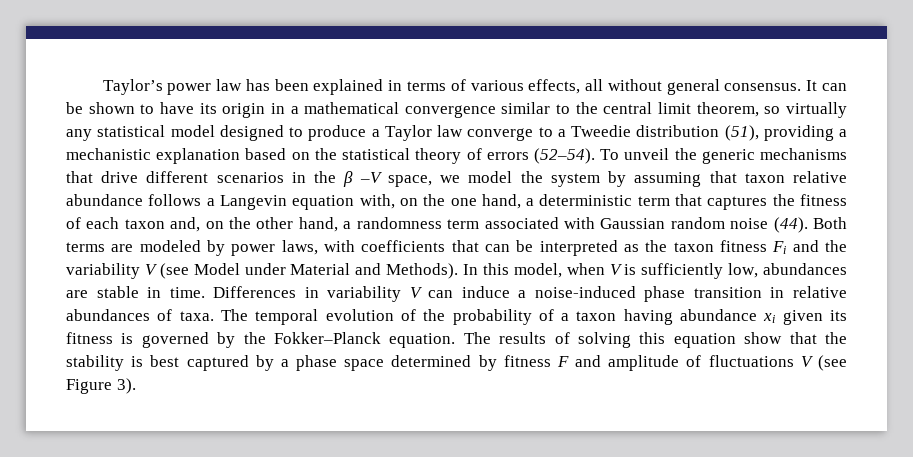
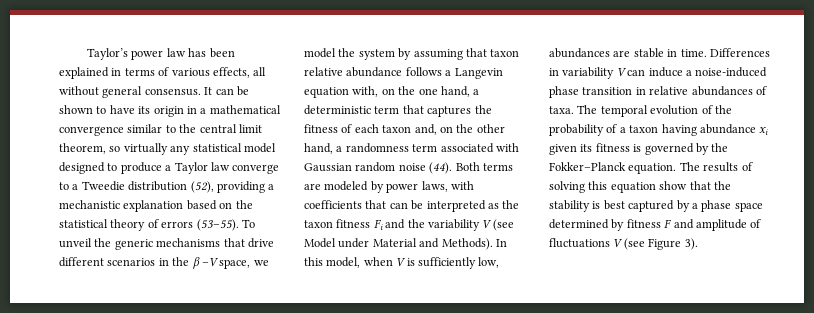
- It can be shown to have its origin in a mathematical convergence similar to the central limit theorem, so virtually any statistical model designed to produce a Taylor law converge to a Tweedie distribution (51), providing a mechanistic explanation based on the statistical theory of errors (52–54).
+ It can be shown to have its origin in a mathematical convergence similar to the central limit theorem, so virtually any statistical model designed to produce a Taylor law converge to a Tweedie distribution (52), providing a mechanistic explanation based on the statistical theory of errors (53–55).

